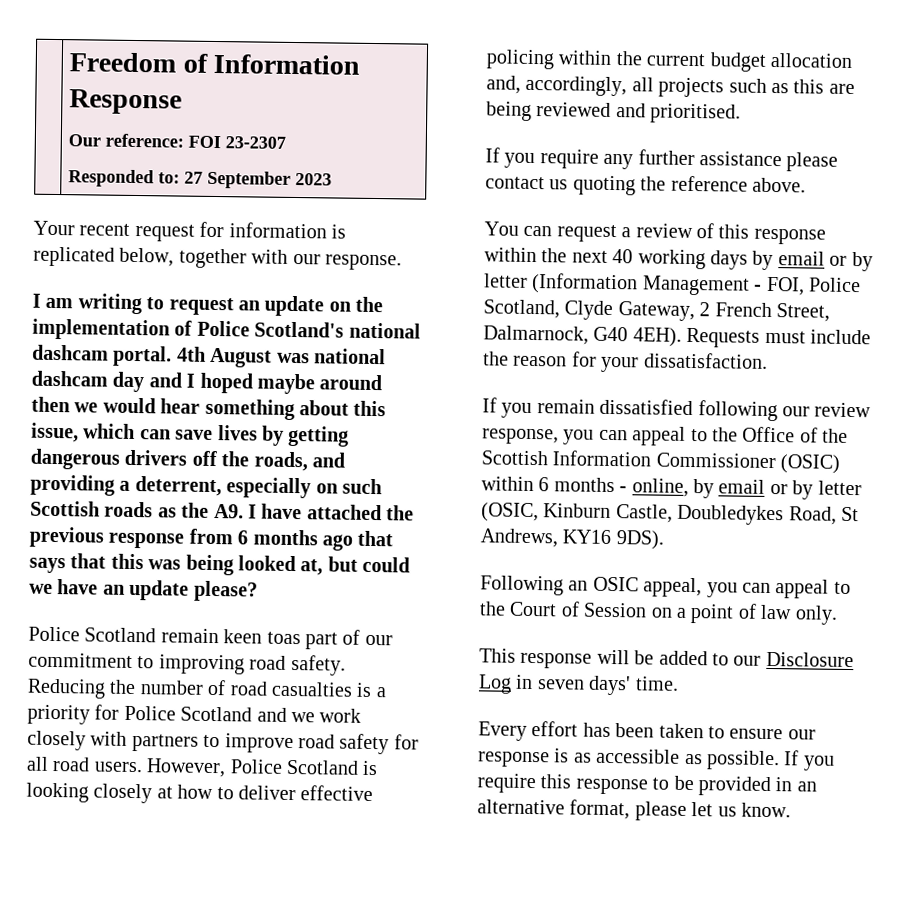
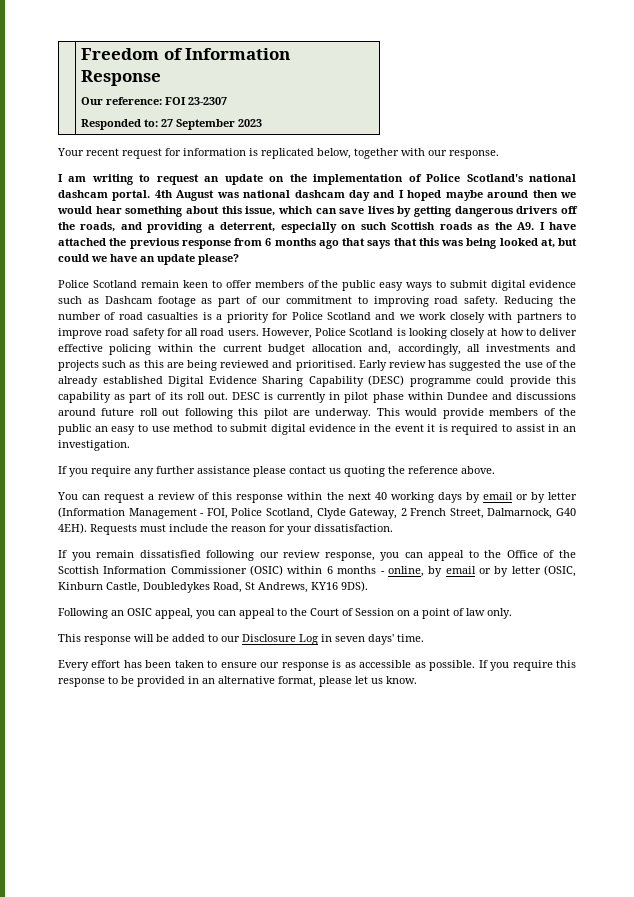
- Police Scotland remain keen toas part of our commitment to improving road safety.
+ Police Scotland remain keen to offer members of the public easy ways to submit digital evidence such as Dashcam footage as part of our commitment to improving road safety.
- However, Police Scotland is looking closely at how to deliver effective policing within the current budget allocation and, accordingly, all projects such as this are being reviewed and prioritised.
+ However, Police Scotland is looking closely at how to deliver effective policing within the current budget allocation and, accordingly, all investments and projects such as this are being reviewed and prioritised. Early review has suggested the use of the already established Digital Evidence Sharing Capability (DESC) programme could provide this capability as part of its roll out. DESC is currently in pilot phase within Dundee and discussions around future roll out following this pilot are underway. This would provide members of the public an easy to use method to submit digital evidence in the event it is required to assist in an investigation.

